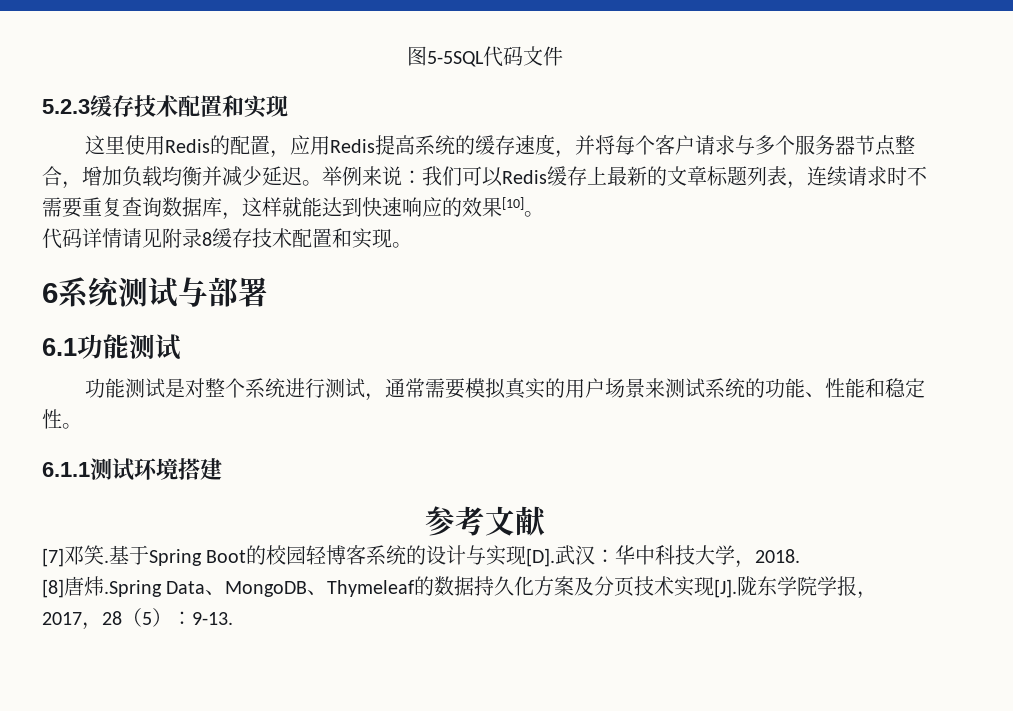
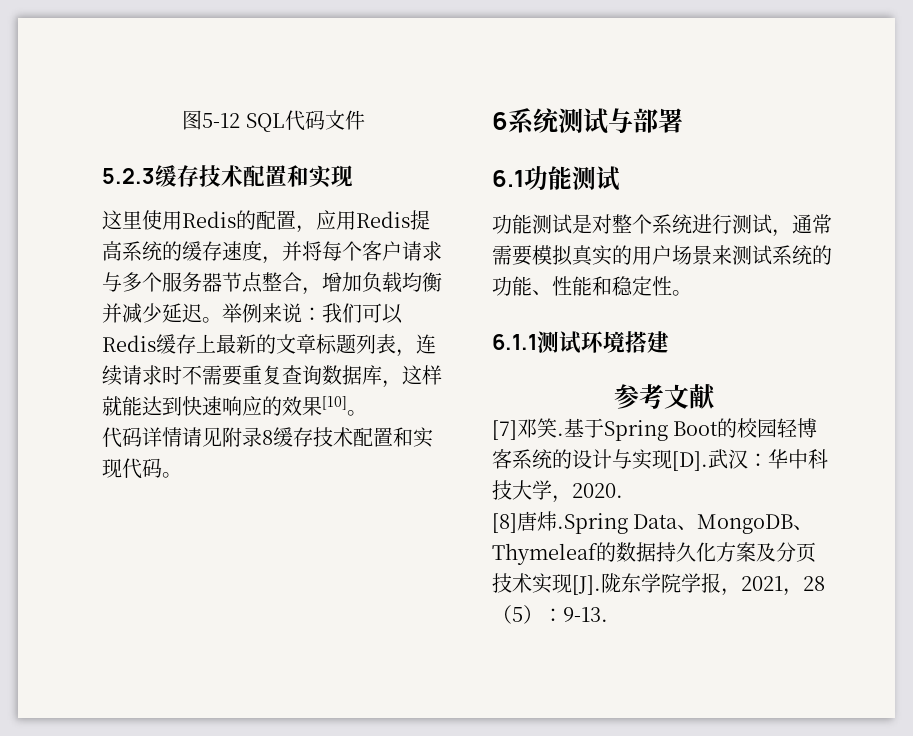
- 图5-5SQL代码文件
+ 图5-12 SQL代码文件
- 代码详情请见附录8缓存技术配置和实现。
+ 代码详情请见附录8缓存技术配置和实现代码。
- 基于Spring Boot的校园轻博客系统的设计与实现[D].武汉：华中科技大学，2018.
+ 基于Spring Boot的校园轻博客系统的设计与实现[D].武汉：华中科技大学，2020.
- [8]唐炜.Spring Data、MongoDB、Thymeleaf的数据持久化方案及分页技术实现[J].陇东学院学报，2017，28（5）：9-13.
+ [8]唐炜.Spring Data、MongoDB、Thymeleaf的数据持久化方案及分页技术实现[J].陇东学院学报，2021，28（5）：9-13.

